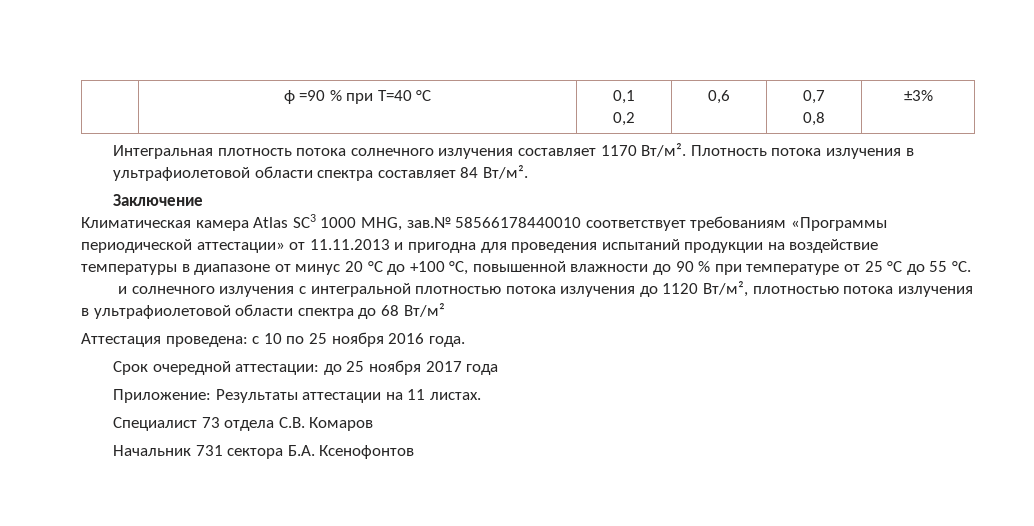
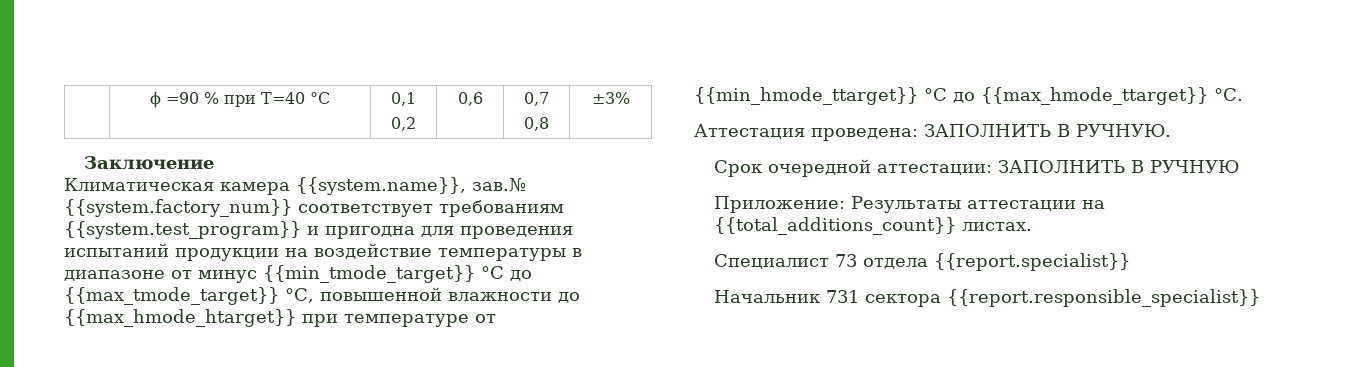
- Интегральная плотность потока солнечного излучения составляет 1170 Вт/м². Плотность потока излучения в ультрафиолетовой области спектра составляет 84 Вт/м².
  Заключение
- Климатическая камера Atlas SC3 1000 MHG, зав.№ 58566178440010 соответствует требованиям «Программы периодической аттестации» от 11.11.2013 и пригодна для проведения испытаний продукции на воздействие температуры в диапазоне от минус 20 °С до +100 °С, повышенной влажности до 90 % при температуре от 25 °С до 55 °С.
+ Климатическая камера {{system.name}}, зав.№ {{system.factory_num}} соответствует требованиям {{system.test_program}} и пригодна для проведения испытаний продукции на воздействие температуры в диапазоне от минус {{min_tmode_target}} °С до {{max_tmode_target}} °С, повышенной влажности до {{max_hmode_htarget}} при температуре от {{min_hmode_ttarget}} °С до {{max_hmode_ttarget}} °С.
- и солнечного излучения с интегральной плотностью потока излучения до 1120 Вт/м², плотностью потока излучения в ультрафиолетовой области спектра до 68 Вт/м²
- Аттестация проведена: с 10 по 25 ноября 2016 года.
- Срок очередной аттестации: до 25 ноября 2017 года
+ Аттестация проведена: ЗАПОЛНИТЬ В РУЧНУЮ.
+ Срок очередной аттестации: ЗАПОЛНИТЬ В РУЧНУЮ
- Приложение: Результаты аттестации на 11 листах.
+ Приложение: Результаты аттестации на {{total_additions_count}} листах.
- Специалист 73 отдела С.В. Комаров
+ Специалист 73 отдела {{report.specialist}}
- Начальник 731 сектора Б.А. Ксенофонтов
+ Начальник 731 сектора {{report.responsible_specialist}}

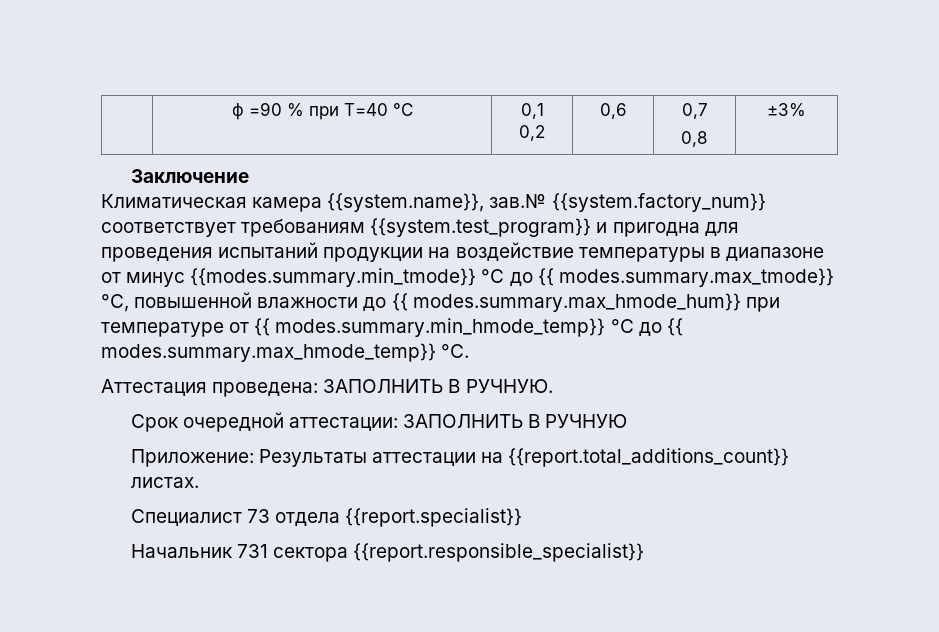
- Климатическая камера {{system.name}}, зав.№ {{system.factory_num}} соответствует требованиям {{system.test_program}} и пригодна для проведения испытаний продукции на воздействие температуры в диапазоне от минус {{min_tmode_target}} °С до {{max_tmode_target}} °С, повышенной влажности до {{max_hmode_htarget}} при температуре от {{min_hmode_ttarget}} °С до {{max_hmode_ttarget}} °С.
+ Климатическая камера {{system.name}}, зав.№ {{system.factory_num}} соответствует требованиям {{system.test_program}} и пригодна для проведения испытаний продукции на воздействие температуры в диапазоне от минус {{modes.summary.min_tmode}} °С до {{ modes.summary.max_tmode}} °С, повышенной влажности до {{ modes.summary.max_hmode_hum}} при температуре от {{ modes.summary.min_hmode_temp}} °С до {{ modes.summary.max_hmode_temp}} °С.
- Приложение: Результаты аттестации на {{total_additions_count}} листах.
+ Приложение: Результаты аттестации на {{report.total_additions_count}} листах.

